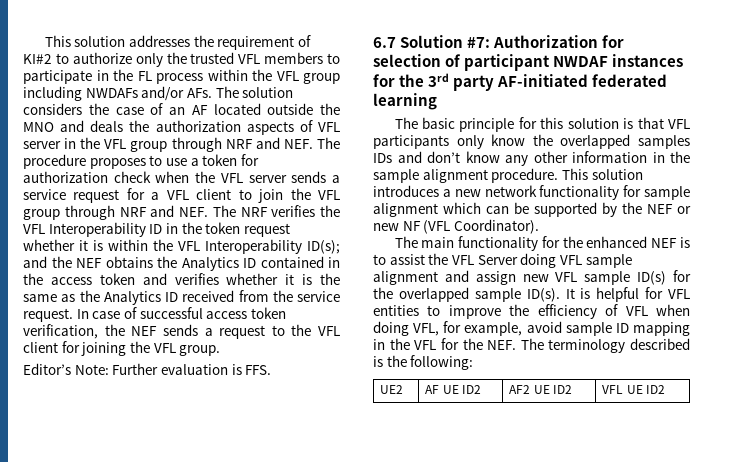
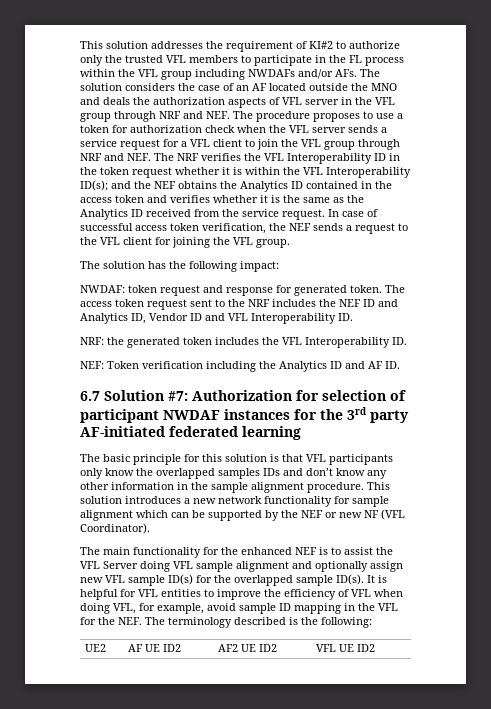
- Editor’s Note: Further evaluation is FFS.
+ The solution has the following impact:
+ NWDAF: token request and response for generated token. The access token request sent to the NRF includes the NEF ID and Analytics ID, Vendor ID and VFL Interoperability ID.
+ NRF: the generated token includes the VFL Interoperability ID.
+ NEF: Token verification including the Analytics ID and AF ID.
- The main functionality for the enhanced NEF is to assist the VFL Server doing VFL sample alignment and assign new VFL sample ID(s) for the overlapped sample ID(s).
+ The main functionality for the enhanced NEF is to assist the VFL Server doing VFL sample alignment and optionally assign new VFL sample ID(s) for the overlapped sample ID(s).

